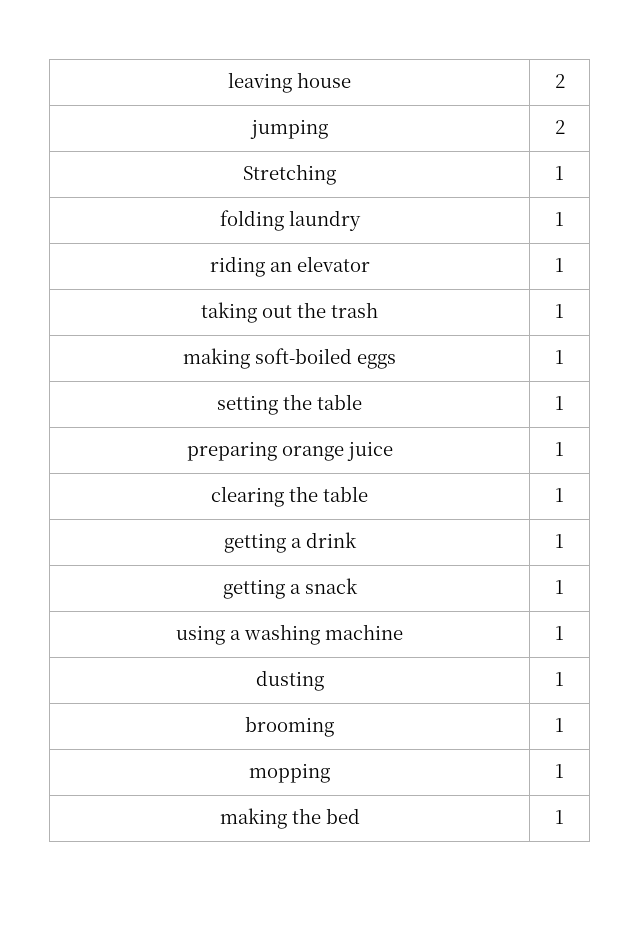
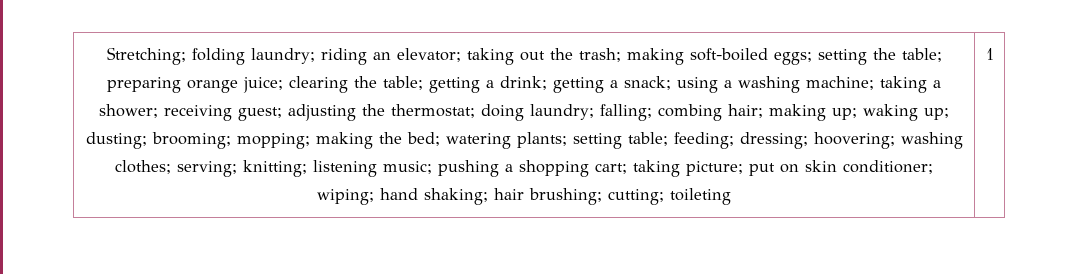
- leaving house | 2
- jumping | 2
- Stretching | 1
- folding laundry | 1
- riding an elevator | 1
- taking out the trash | 1
- making soft-boiled eggs | 1
- setting the table | 1
- preparing orange juice | 1
- clearing the table | 1
- getting a drink | 1
- getting a snack | 1
- using a washing machine | 1
- dusting | 1
- brooming | 1
- mopping | 1
- making the bed | 1
+ Stretching; folding laundry; riding an elevator; taking out the trash; making soft-boiled eggs; setting the table; preparing orange juice; clearing the table; getting a drink; getting a snack; using a washing machine; taking a shower; receiving guest; adjusting the thermostat; doing laundry; falling; combing hair; making up; waking up; dusting; brooming; mopping; making the bed; watering plants; setting table; feeding; dressing; hoovering; washing clothes; serving; knitting; listening music; pushing a shopping cart; taking picture; put on skin conditioner; wiping; hand shaking; hair brushing; cutting; toileting | 1

